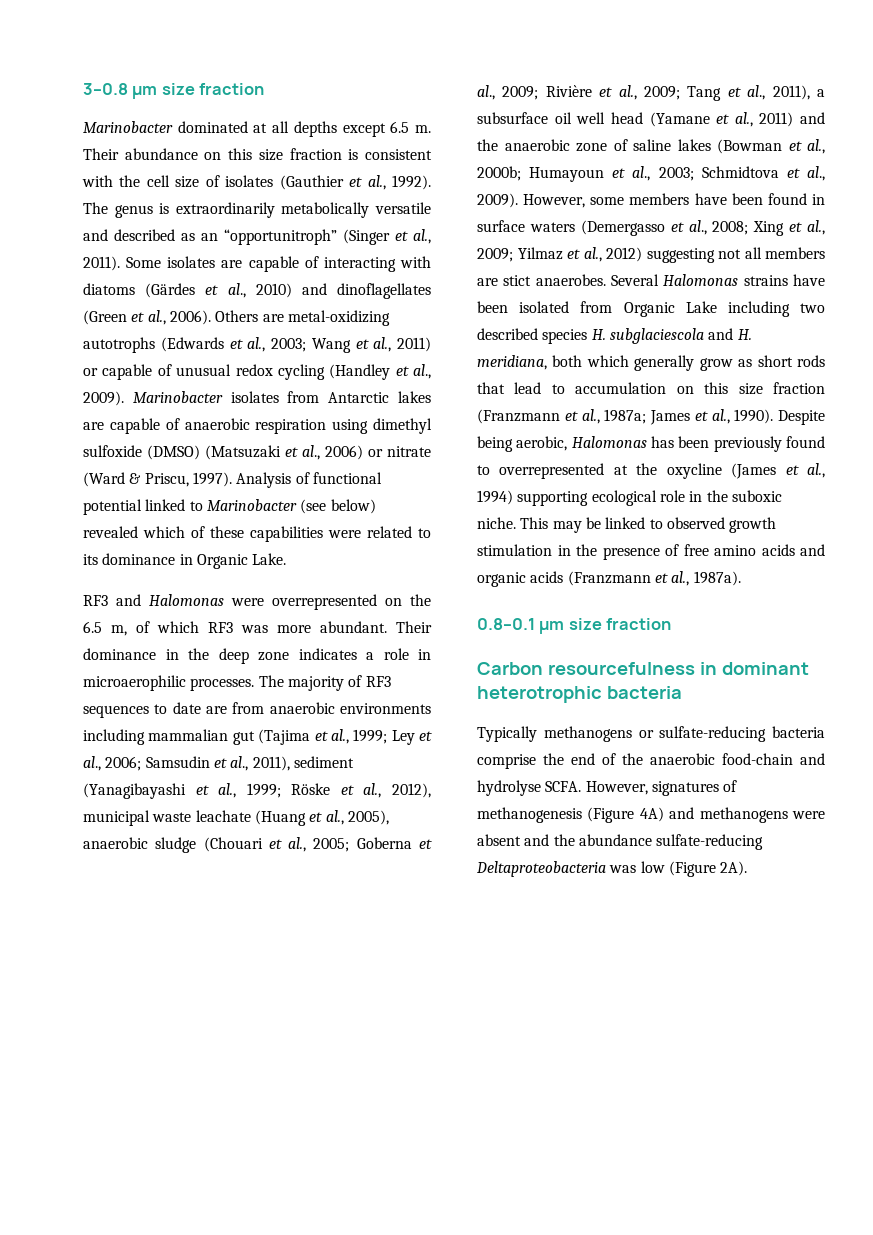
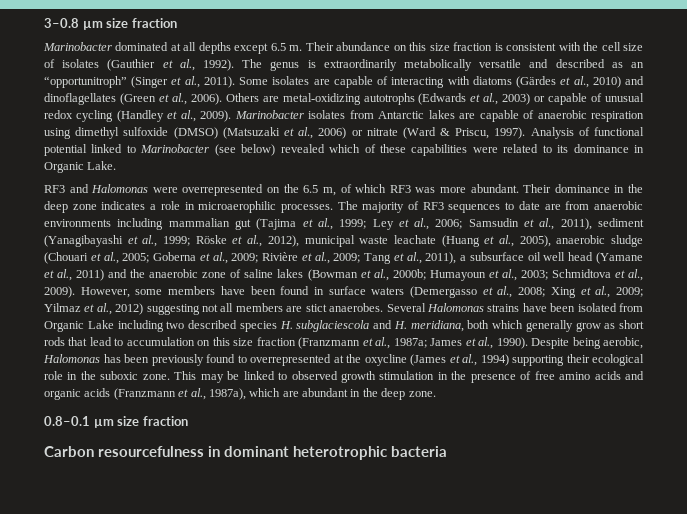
- Others are metal-oxidizing autotrophs (Edwards et al., 2003; Wang et al., 2011) or capable of unusual redox cycling (Handley et al., 2009).
+ Others are metal-oxidizing autotrophs (Edwards et al., 2003) or capable of unusual redox cycling (Handley et al., 2009).
- Despite being aerobic, Halomonas has been previously found to overrepresented at the oxycline (James et al., 1994) supporting ecological role in the suboxic niche.
+ Despite being aerobic, Halomonas has been previously found to overrepresented at the oxycline (James et al., 1994) supporting their ecological role in the suboxic zone.
- This may be linked to observed growth stimulation in the presence of free amino acids and organic acids (Franzmann et al., 1987a).
+ This may be linked to observed growth stimulation in the presence of free amino acids and organic acids (Franzmann et al., 1987a), which are abundant in the deep zone.
- Typically methanogens or sulfate-reducing bacteria comprise the end of the anaerobic food-chain and hydrolyse SCFA. However, signatures of methanogenesis (Figure 4A) and methanogens were absent and the abundance sulfate-reducing Deltaproteobacteria was low (Figure 2A).

